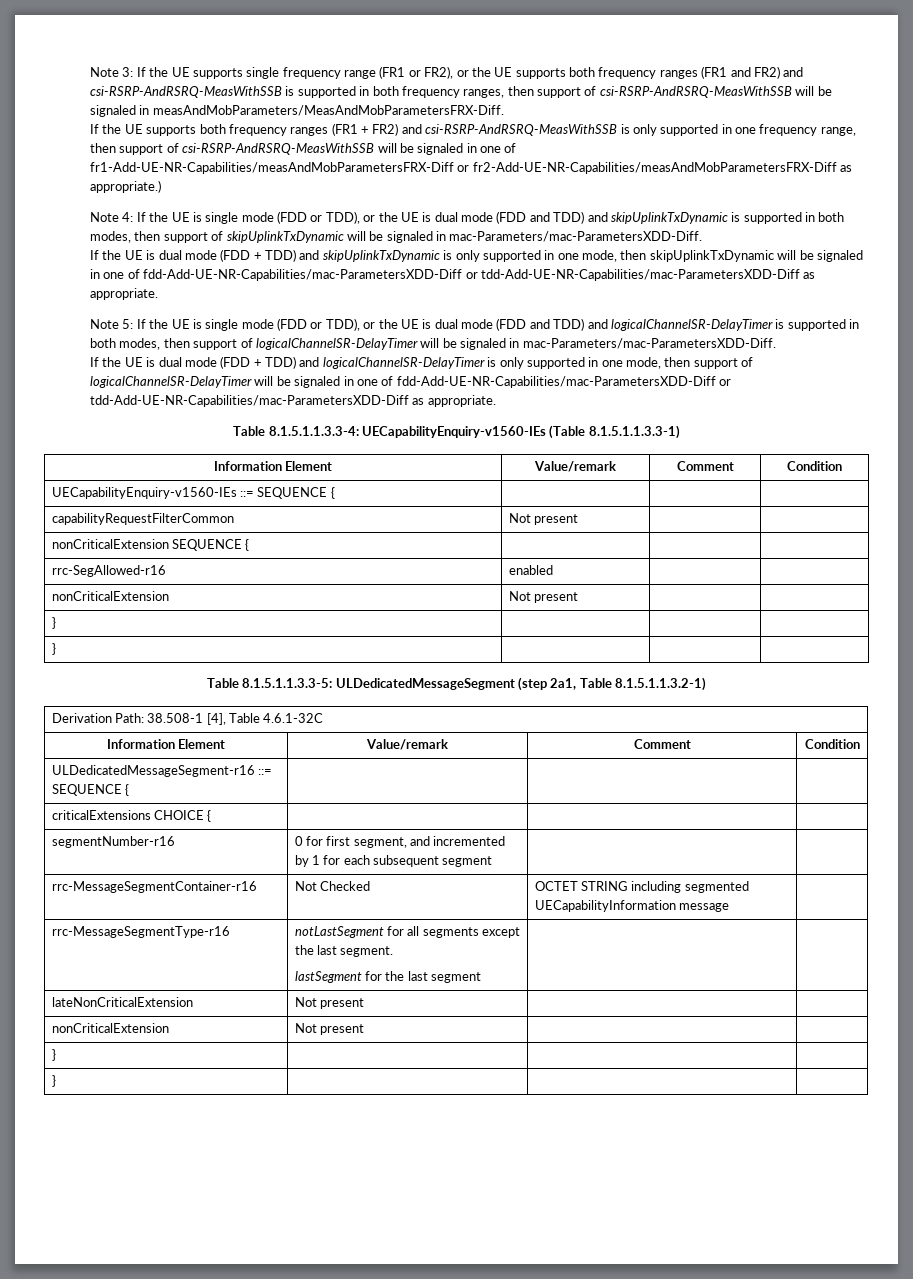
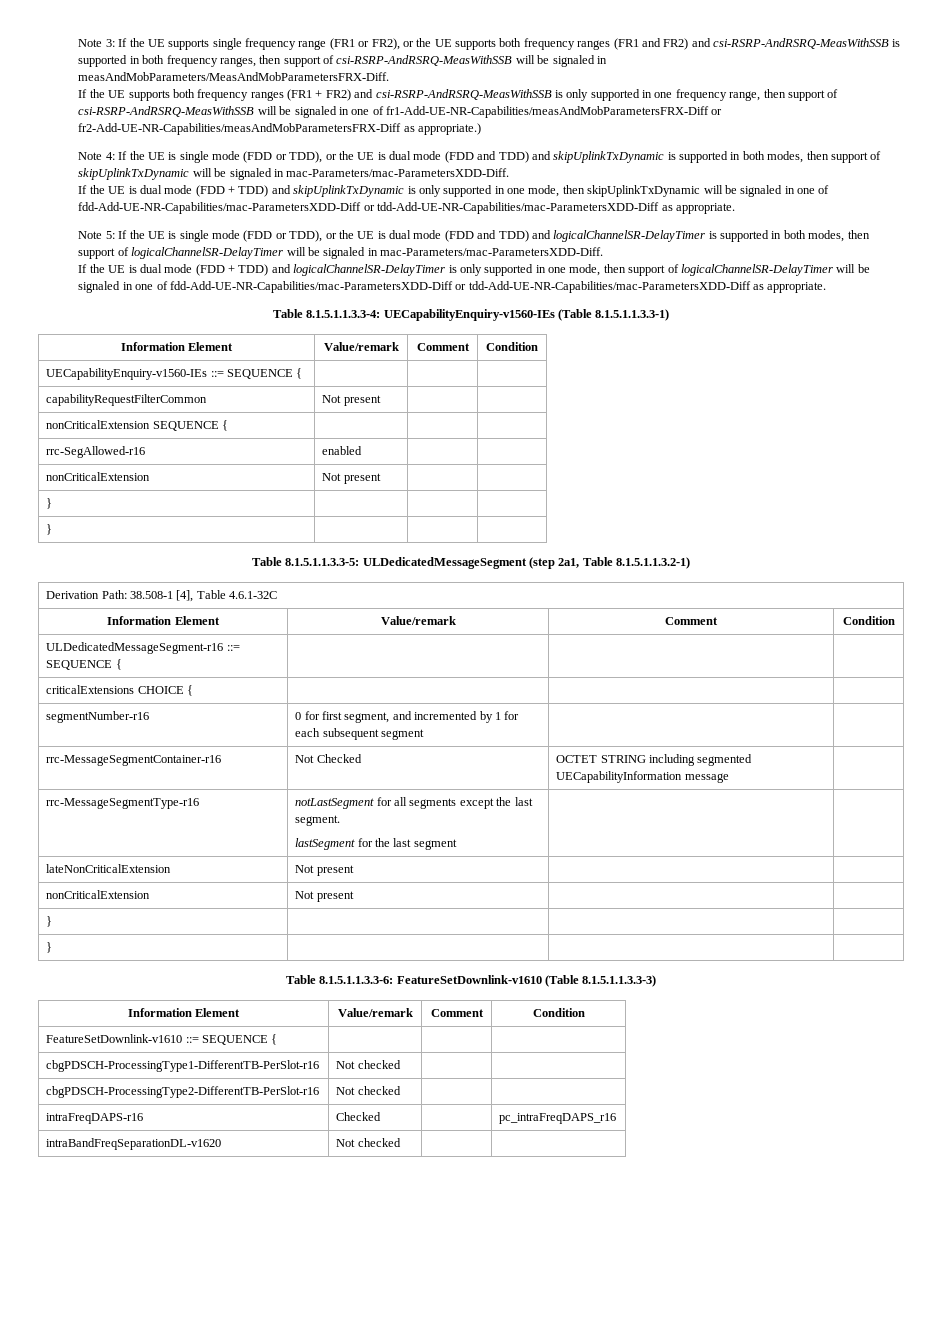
+ Table 8.1.5.1.1.3.3-6: FeatureSetDownlink-v1610 (Table 8.1.5.1.1.3.3-3)
+ Information Element | Value/remark | Comment | Condition
+ FeatureSetDownlink-v1610 ::= SEQUENCE { | | |
+ cbgPDSCH-ProcessingType1-DifferentTB-PerSlot-r16 | Not checked | |
+ cbgPDSCH-ProcessingType2-DifferentTB-PerSlot-r16 | Not checked | |
+ intraFreqDAPS-r16 | Checked | | pc_intraFreqDAPS_r16
+ intraBandFreqSeparationDL-v1620 | Not checked | |

